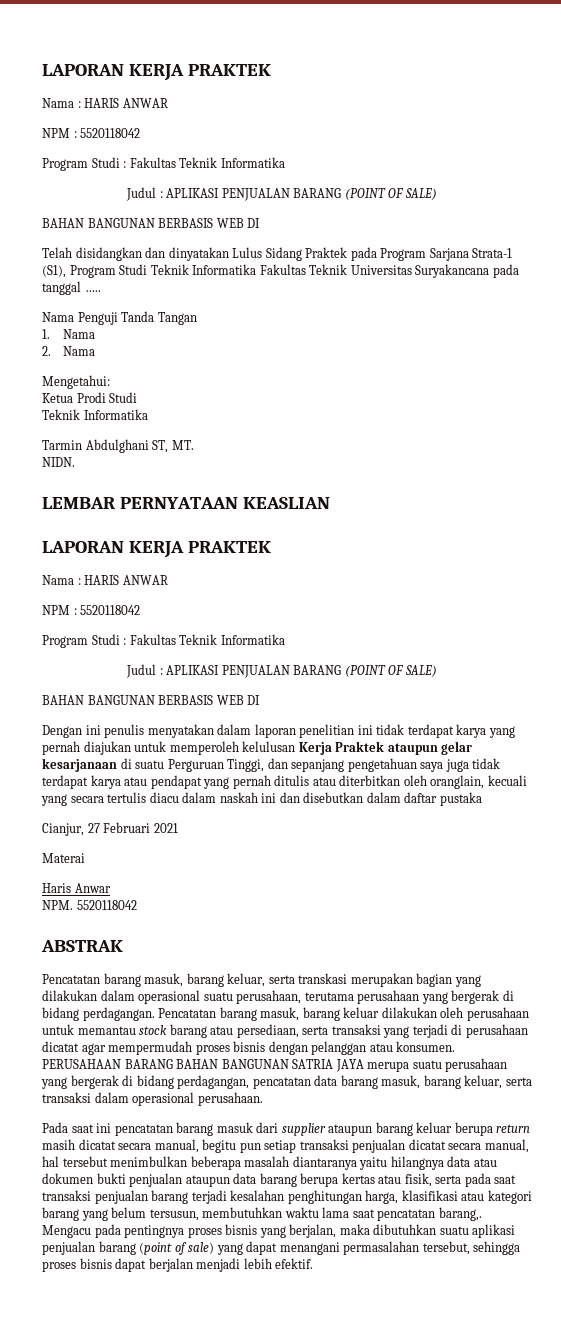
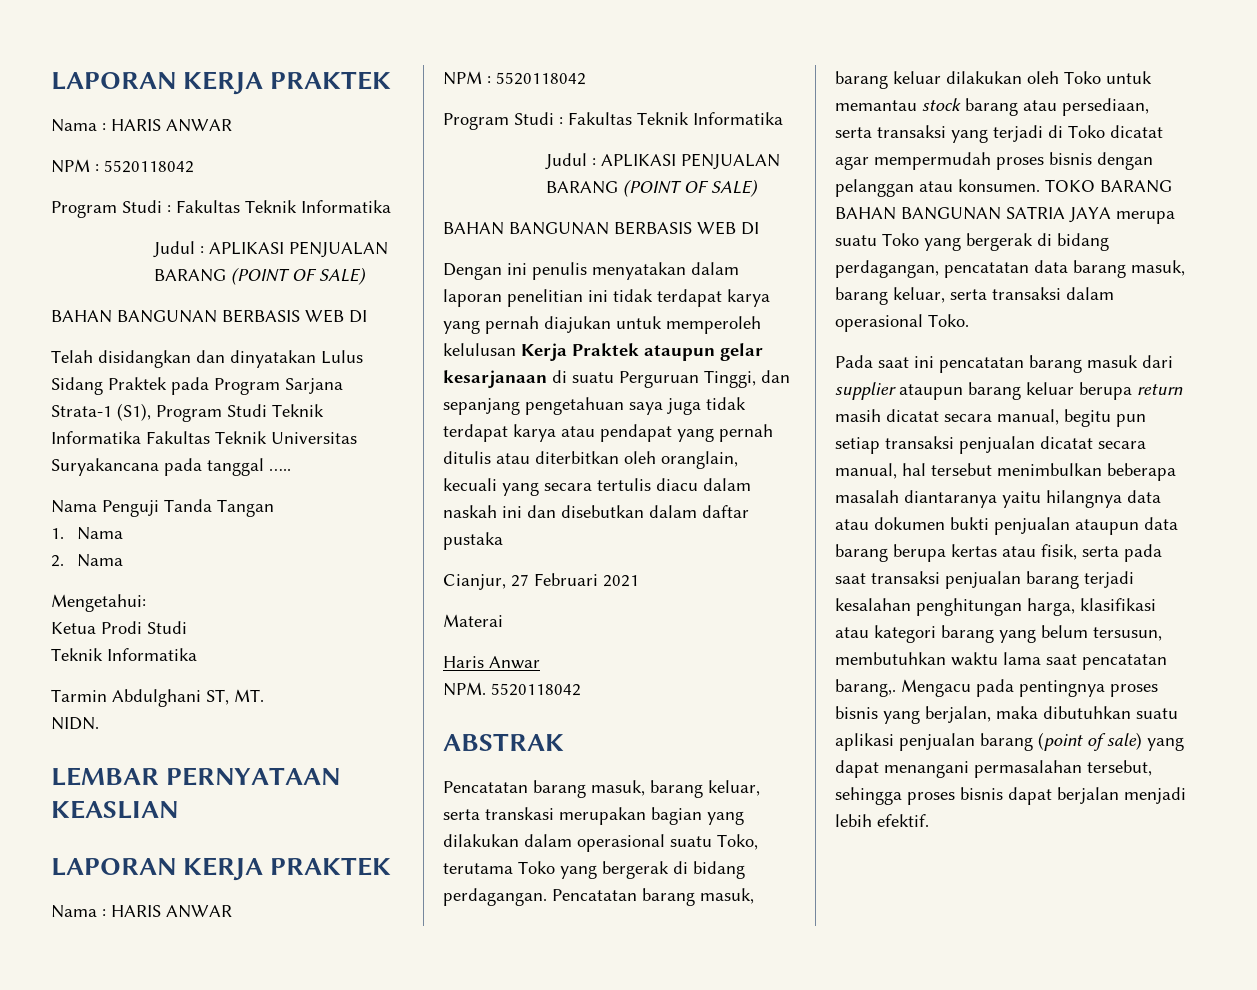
- Pencatatan barang masuk, barang keluar, serta transkasi merupakan bagian yang dilakukan dalam operasional suatu perusahaan, terutama perusahaan yang bergerak di bidang perdagangan.
+ Pencatatan barang masuk, barang keluar, serta transkasi merupakan bagian yang dilakukan dalam operasional suatu Toko, terutama Toko yang bergerak di bidang perdagangan.
- Pencatatan barang masuk, barang keluar dilakukan oleh perusahaan untuk memantau stock barang atau persediaan, serta transaksi yang terjadi di perusahaan dicatat agar mempermudah proses bisnis dengan pelanggan atau konsumen.
+ Pencatatan barang masuk, barang keluar dilakukan oleh Toko untuk memantau stock barang atau persediaan, serta transaksi yang terjadi di Toko dicatat agar mempermudah proses bisnis dengan pelanggan atau konsumen.
- PERUSAHAAN BARANG BAHAN BANGUNAN SATRIA JAYA merupa suatu perusahaan yang bergerak di bidang perdagangan, pencatatan data barang masuk, barang keluar, serta transaksi dalam operasional perusahaan.
+ TOKO BARANG BAHAN BANGUNAN SATRIA JAYA merupa suatu Toko yang bergerak di bidang perdagangan, pencatatan data barang masuk, barang keluar, serta transaksi dalam operasional Toko.

